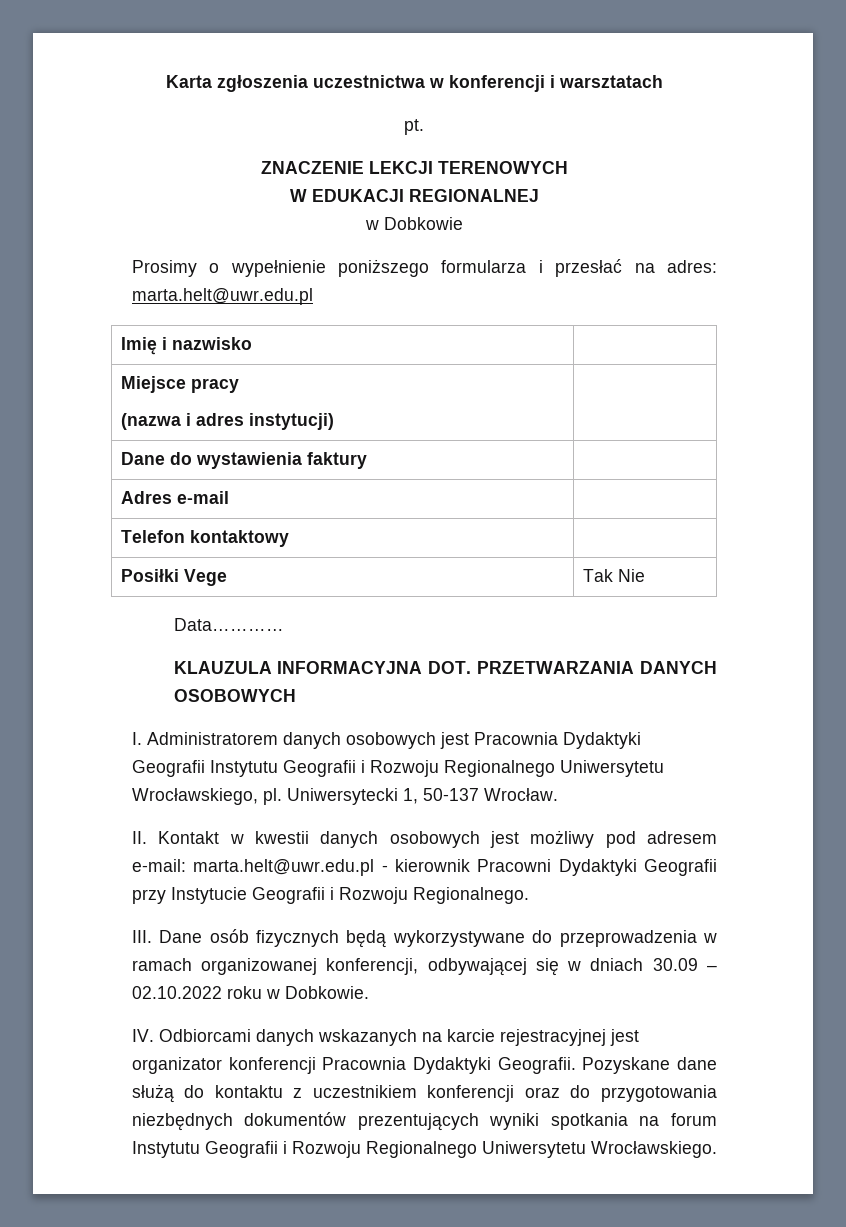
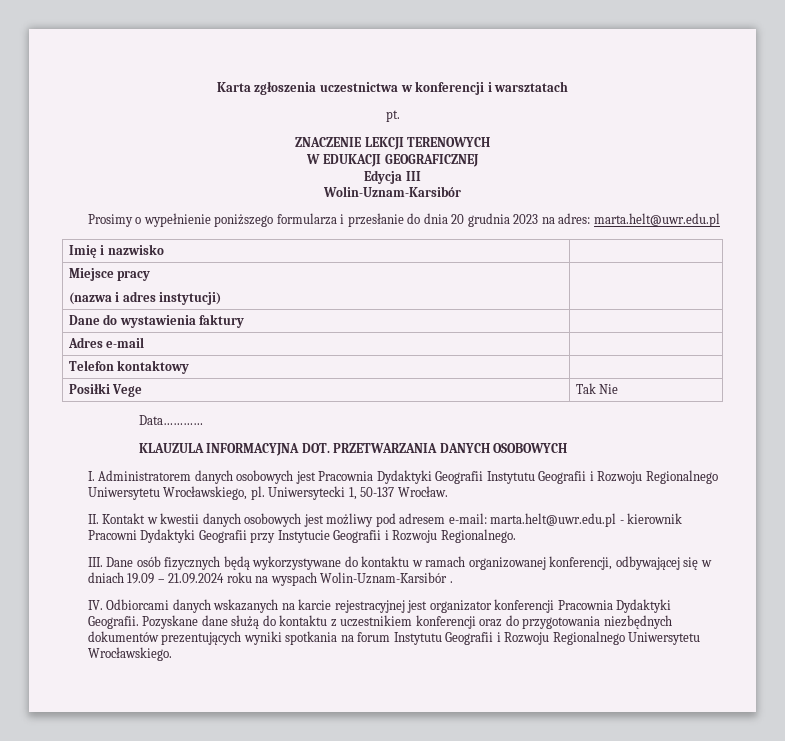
- W EDUKACJI REGIONALNEJ
- w Dobkowie
+ W EDUKACJI GEOGRAFICZNEJ
+ Edycja III
+ Wolin-Uznam-Karsibór
- Prosimy o wypełnienie poniższego formularza i przesłać na adres: marta.helt@uwr.edu.pl
+ Prosimy o wypełnienie poniższego formularza i przesłanie do dnia 20 grudnia 2023 na adres: marta.helt@uwr.edu.pl
- III. Dane osób fizycznych będą wykorzystywane do przeprowadzenia w ramach organizowanej konferencji, odbywającej się w dniach 30.09 – 02.10.2022 roku w Dobkowie.
+ III. Dane osób fizycznych będą wykorzystywane do kontaktu w ramach organizowanej konferencji, odbywającej się w dniach 19.09 – 21.09.2024 roku na wyspach Wolin-Uznam-Karsibór .

